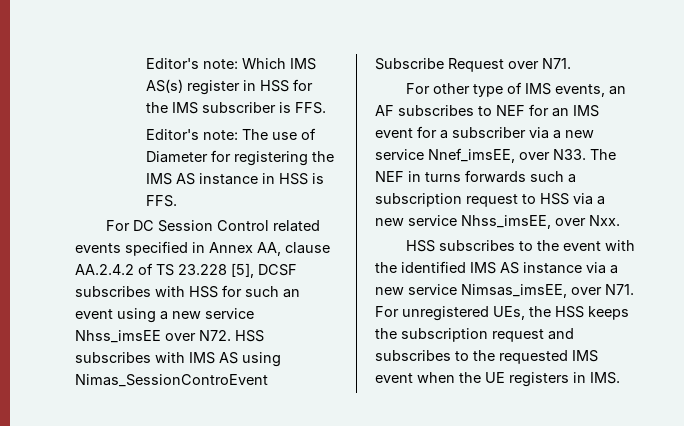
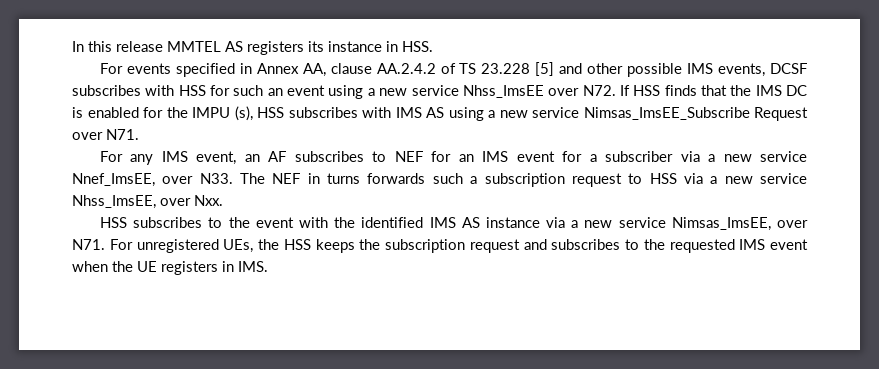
- Editor's note: Which IMS AS(s) register in HSS for the IMS subscriber is FFS.
- Editor's note: The use of Diameter for registering the IMS AS instance in HSS is FFS.
- For DC Session Control related events specified in Annex AA, clause AA.2.4.2 of TS 23.228 [5], DCSF subscribes with HSS for such an event using a new service Nhss_imsEE over N72. HSS subscribes with IMS AS using Nimas_SessionControEvent Subscribe Request over N71.
+ In this release MMTEL AS registers its instance in HSS.
+ For events specified in Annex AA, clause AA.2.4.2 of TS 23.228 [5] and other possible IMS events, DCSF subscribes with HSS for such an event using a new service Nhss_ImsEE over N72. If HSS finds that the IMS DC is enabled for the IMPU (s), HSS subscribes with IMS AS using a new service Nimsas_ImsEE_Subscribe Request over N71.
- For other type of IMS events, an AF subscribes to NEF for an IMS event for a subscriber via a new service Nnef_imsEE, over N33. The NEF in turns forwards such a subscription request to HSS via a new service Nhss_imsEE, over Nxx.
+ For any IMS event, an AF subscribes to NEF for an IMS event for a subscriber via a new service Nnef_ImsEE, over N33. The NEF in turns forwards such a subscription request to HSS via a new service Nhss_ImsEE, over Nxx.
- HSS subscribes to the event with the identified IMS AS instance via a new service Nimsas_imsEE, over N71. For unregistered UEs, the HSS keeps the subscription request and subscribes to the requested IMS event when the UE registers in IMS.
+ HSS subscribes to the event with the identified IMS AS instance via a new service Nimsas_ImsEE, over N71. For unregistered UEs, the HSS keeps the subscription request and subscribes to the requested IMS event when the UE registers in IMS.

